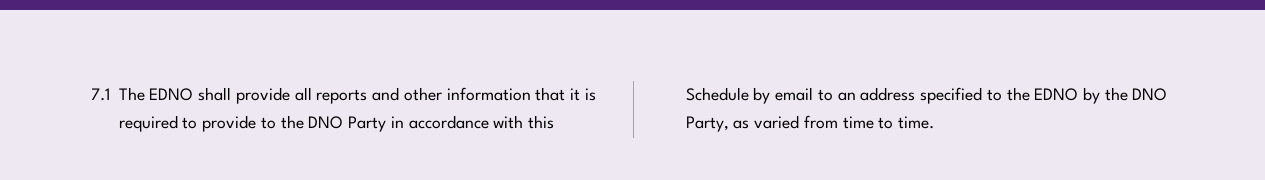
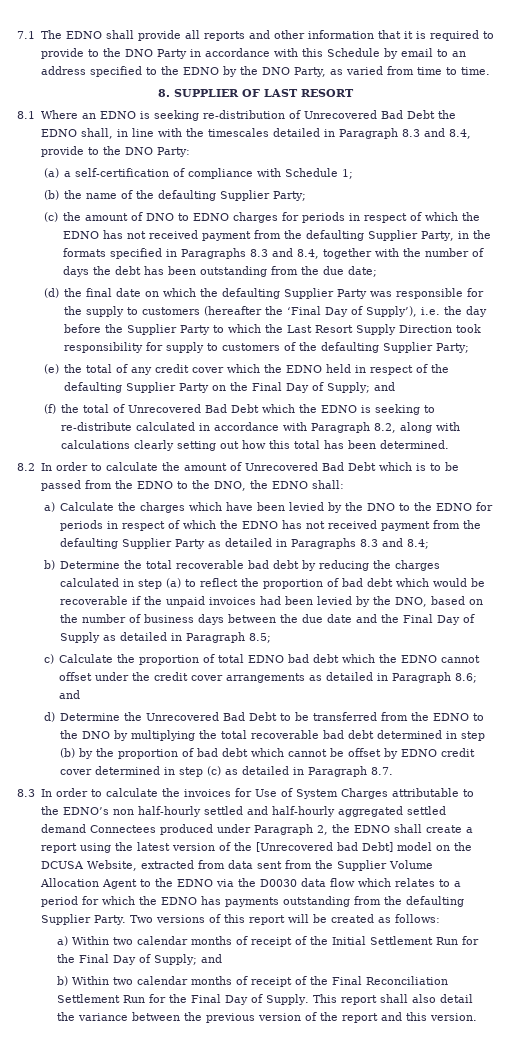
+ 8. SUPPLIER OF LAST RESORT
+ 8.1 Where an EDNO is seeking re-distribution of Unrecovered Bad Debt the EDNO shall, in line with the timescales detailed in Paragraph 8.3 and 8.4, provide to the DNO Party:
+ (a) a self-certification of compliance with Schedule 1;
+ (b) the name of the defaulting Supplier Party;
+ (c) the amount of DNO to EDNO charges for periods in respect of which the EDNO has not received payment from the defaulting Supplier Party, in the formats specified in Paragraphs 8.3 and 8.4, together with the number of days the debt has been outstanding from the due date;
+ (d) the final date on which the defaulting Supplier Party was responsible for the supply to customers (hereafter the ‘Final Day of Supply’), i.e. the day before the Supplier Party to which the Last Resort Supply Direction took responsibility for supply to customers of the defaulting Supplier Party;
+ (e) the total of any credit cover which the EDNO held in respect of the defaulting Supplier Party on the Final Day of Supply; and
+ (f) the total of Unrecovered Bad Debt which the EDNO is seeking to re-distribute calculated in accordance with Paragraph 8.2, along with calculations clearly setting out how this total has been determined.
+ 8.2 In order to calculate the amount of Unrecovered Bad Debt which is to be passed from the EDNO to the DNO, the EDNO shall:
+ a) Calculate the charges which have been levied by the DNO to the EDNO for periods in respect of which the EDNO has not received payment from the defaulting Supplier Party as detailed in Paragraphs 8.3 and 8.4;
+ b) Determine the total recoverable bad debt by reducing the charges calculated in step (a) to reflect the proportion of bad debt which would be recoverable if the unpaid invoices had been levied by the DNO, based on the number of business days between the due date and the Final Day of Supply as detailed in Paragraph 8.5;
+ c) Calculate the proportion of total EDNO bad debt which the EDNO cannot offset under the credit cover arrangements as detailed in Paragraph 8.6; and
+ d) Determine the Unrecovered Bad Debt to be transferred from the EDNO to the DNO by multiplying the total recoverable bad debt determined in step (b) by the proportion of bad debt which cannot be offset by EDNO credit cover determined in step (c) as detailed in Paragraph 8.7.
+ 8.3 In order to calculate the invoices for Use of System Charges attributable to the EDNO’s non half-hourly settled and half-hourly aggregated settled demand Connectees produced under Paragraph 2, the EDNO shall create a report using the latest version of the [Unrecovered bad Debt] model on the DCUSA Website, extracted from data sent from the Supplier Volume Allocation Agent to the EDNO via the D0030 data flow which relates to a period for which the EDNO has payments outstanding from the defaulting Supplier Party. Two versions of this report will be created as follows:
+ a) Within two calendar months of receipt of the Initial Settlement Run for the Final Day of Supply; and
+ b) Within two calendar months of receipt of the Final Reconciliation Settlement Run for the Final Day of Supply. This report shall also detail the variance between the previous version of the report and this version.

